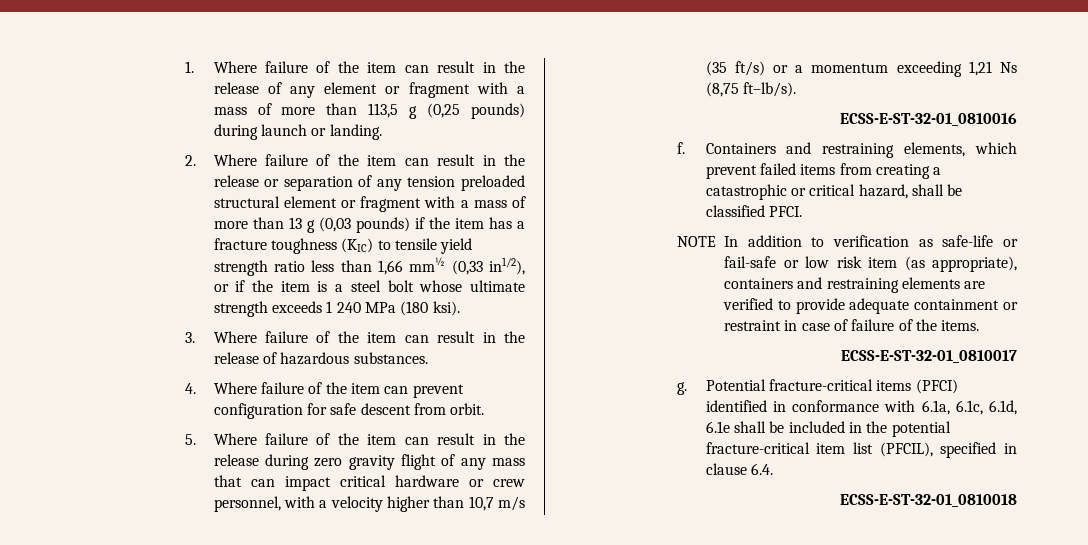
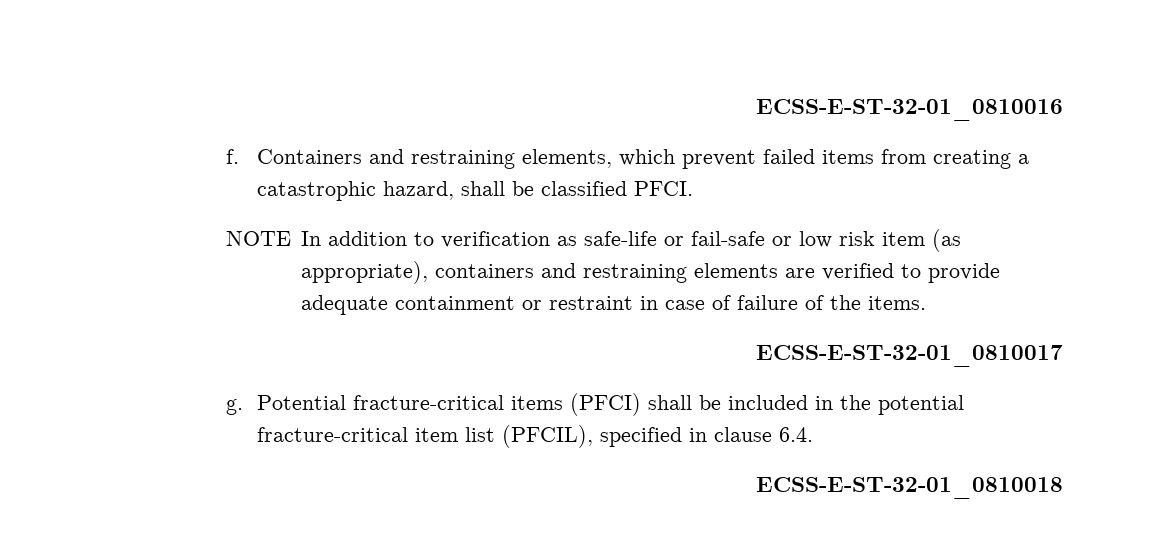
- 1. Where failure of the item can result in the release of any element or fragment with a mass of more than 113,5 g (0,25 pounds) during launch or landing.
- 2. Where failure of the item can result in the release or separation of any tension preloaded structural element or fragment with a mass of more than 13 g (0,03 pounds) if the item has a fracture toughness (KIC) to tensile yield strength ratio less than 1,66 mm½ (0,33 in1/2), or if the item is a steel bolt whose ultimate strength exceeds 1 240 MPa (180 ksi).
- 3. Where failure of the item can result in the release of hazardous substances.
- 4. Where failure of the item can prevent configuration for safe descent from orbit.
- 5. Where failure of the item can result in the release during zero gravity flight of any mass that can impact critical hardware or crew personnel, with a velocity higher than 10,7 m/s (35 ft/s) or a momentum exceeding 1,21 Ns (8,75 ft–lb/s).
- Containers and restraining elements, which prevent failed items from creating a catastrophic or critical hazard, shall be classified PFCI.
+ Containers and restraining elements, which prevent failed items from creating a catastrophic hazard, shall be classified PFCI.
- Potential fracture-critical items (PFCI) identified in conformance with 6.1a, 6.1c, 6.1d, 6.1e shall be included in the potential fracture-critical item list (PFCIL), specified in clause 6.4.
+ Potential fracture-critical items (PFCI) shall be included in the potential fracture-critical item list (PFCIL), specified in clause 6.4.

